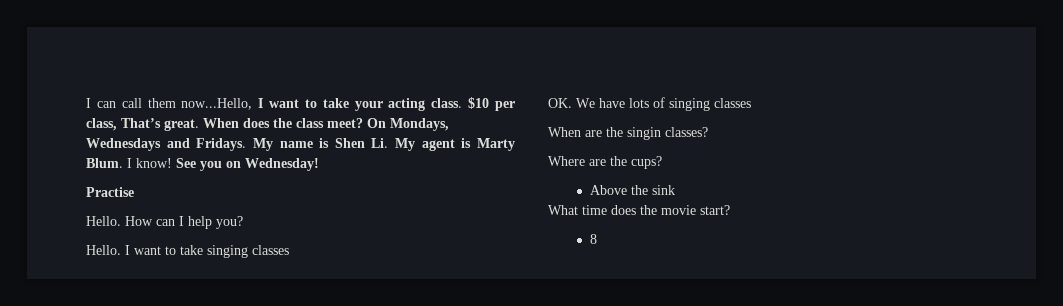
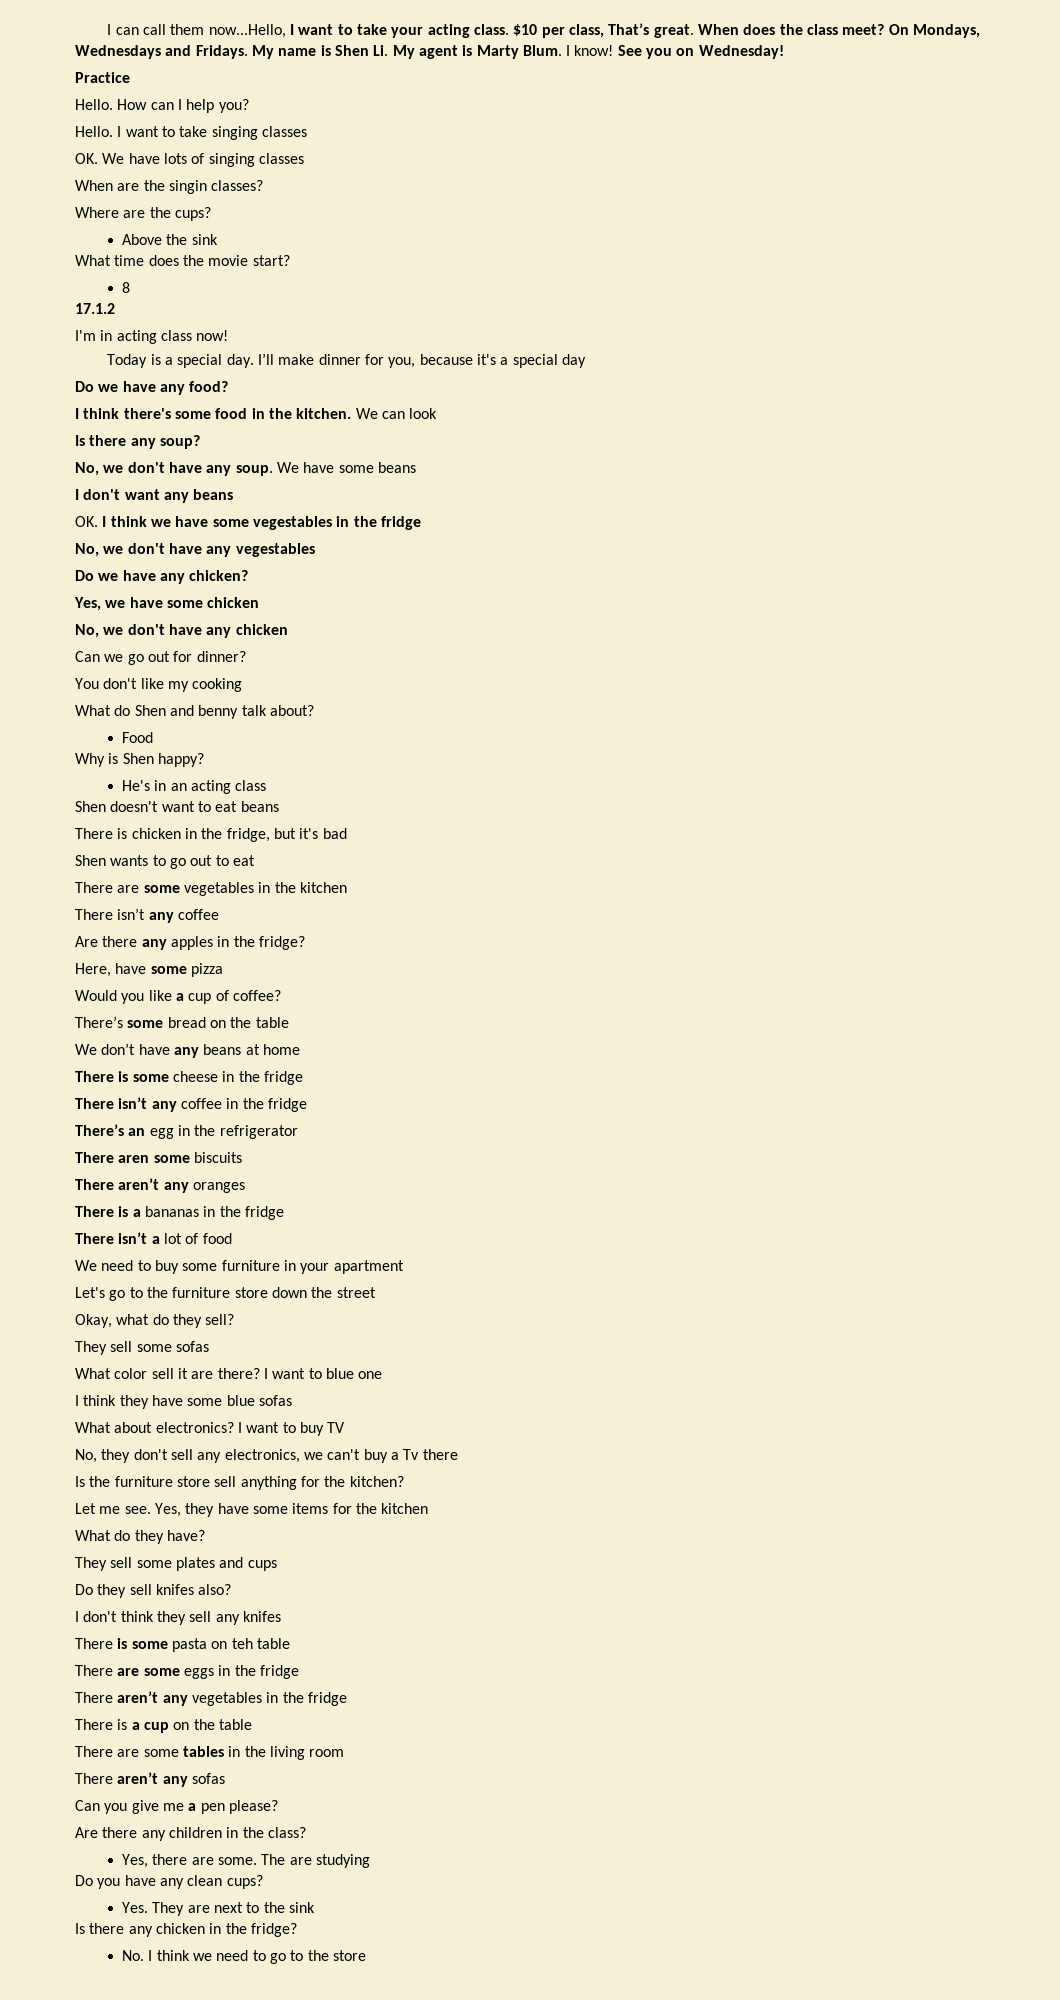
- Practise
+ Practice
+ 17.1.2
+ I'm in acting class now!
+ Today is a special day. I’ll make dinner for you, because it's a special day
+ Do we have any food?
+ I think there's some food in the kitchen. We can look
+ Is there any soup?
+ No, we don't have any soup. We have some beans
+ I don't want any beans
+ OK. I think we have some vegestables in the fridge
+ No, we don't have any vegestables
+ Do we have any chicken?
+ Yes, we have some chicken
+ No, we don't have any chicken
+ Can we go out for dinner?
+ You don't like my cooking
+ What do Shen and benny talk about?
+ Food
+ Why is Shen happy?
+ He's in an acting class
+ Shen doesn't want to eat beans
+ There is chicken in the fridge, but it's bad
+ Shen wants to go out to eat
+ There are some vegetables in the kitchen
+ There isn’t any coffee
+ Are there any apples in the fridge?
+ Here, have some pizza
+ Would you like a cup of coffee?
+ There’s some bread on the table
+ We don’t have any beans at home
+ There is some cheese in the fridge
+ There isn’t any coffee in the fridge
+ There’s an egg in the refrigerator
+ There aren some biscuits
+ There aren’t any oranges
+ There is a bananas in the fridge
+ There isn’t a lot of food
+ We need to buy some furniture in your apartment
+ Let's go to the furniture store down the street
+ Okay, what do they sell?
+ They sell some sofas
+ What color sell it are there? I want to blue one
+ I think they have some blue sofas
+ What about electronics? I want to buy TV
+ No, they don't sell any electronics, we can't buy a Tv there
+ Is the furniture store sell anything for the kitchen?
+ Let me see. Yes, they have some items for the kitchen
+ What do they have?
+ They sell some plates and cups
+ Do they sell knifes also?
+ I don't think they sell any knifes
+ There is some pasta on teh table
+ There are some eggs in the fridge
+ There aren’t any vegetables in the fridge
+ There is a cup on the table
+ There are some tables in the living room
+ There aren’t any sofas
+ Can you give me a pen please?
+ Are there any children in the class?
+ Yes, there are some. The are studying
+ Do you have any clean cups?
+ Yes. They are next to the sink
+ Is there any chicken in the fridge?
+ No. I think we need to go to the store

